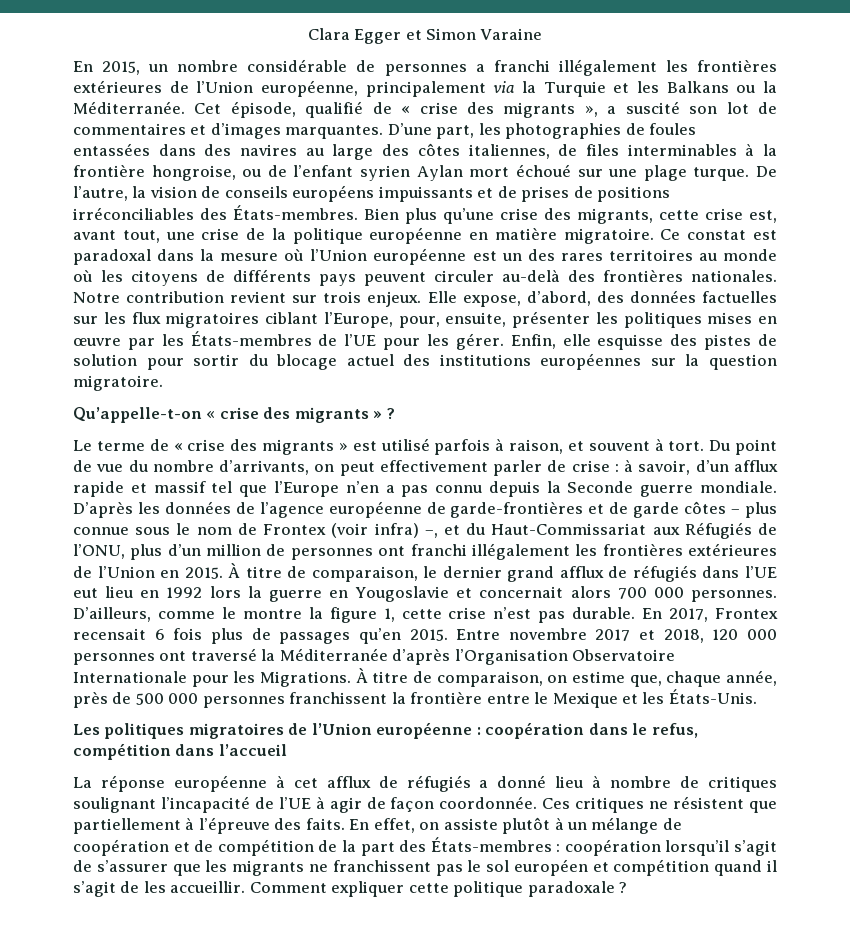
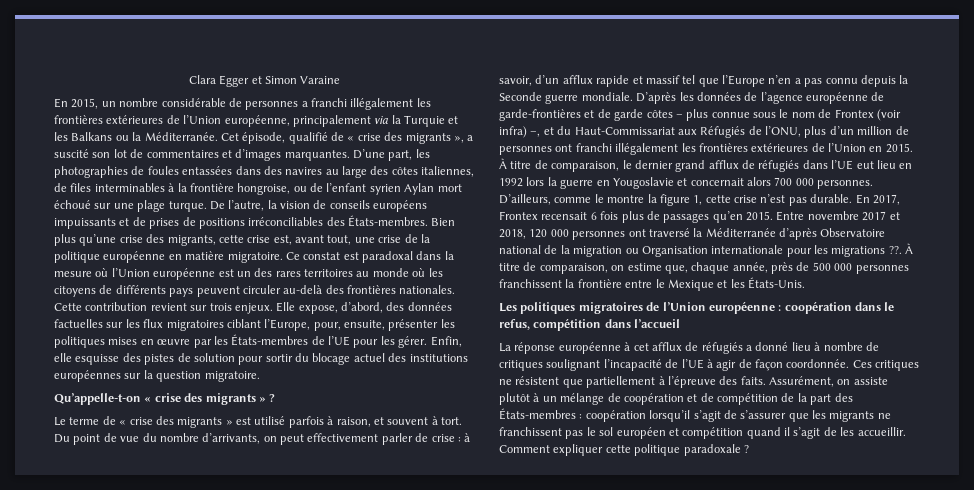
- Notre contribution revient sur trois enjeux.
+ Cette contribution revient sur trois enjeux.
- Entre novembre 2017 et 2018, 120 000 personnes ont traversé la Méditerranée d’après l’Organisation Observatoire Internationale pour les Migrations.
+ Entre novembre 2017 et 2018, 120 000 personnes ont traversé la Méditerranée d’après Observatoire national de la migration ou Organisation internationale pour les migrations ??.
- En effet, on assiste plutôt à un mélange de coopération et de compétition de la part des États-membres : coopération lorsqu’il s’agit de s’assurer que les migrants ne franchissent pas le sol européen et compétition quand il s’agit de les accueillir.
+ Assurément, on assiste plutôt à un mélange de coopération et de compétition de la part des États-membres : coopération lorsqu’il s’agit de s’assurer que les migrants ne franchissent pas le sol européen et compétition quand il s’agit de les accueillir.

